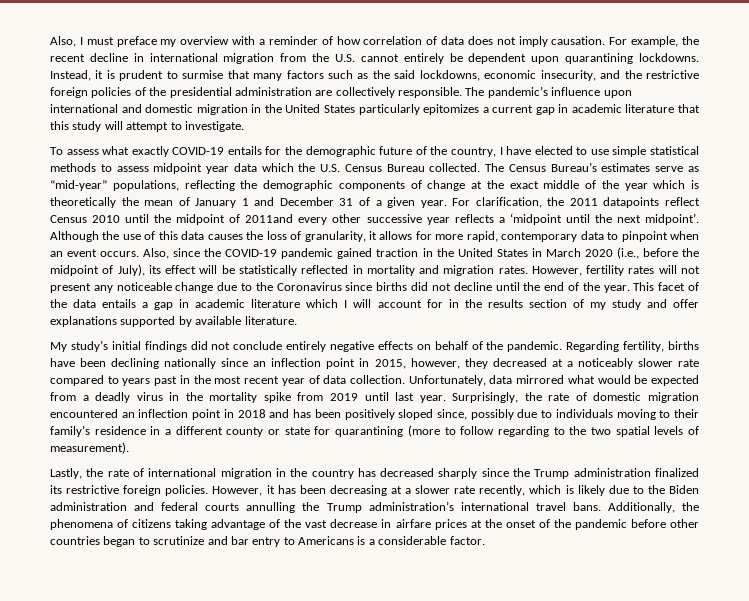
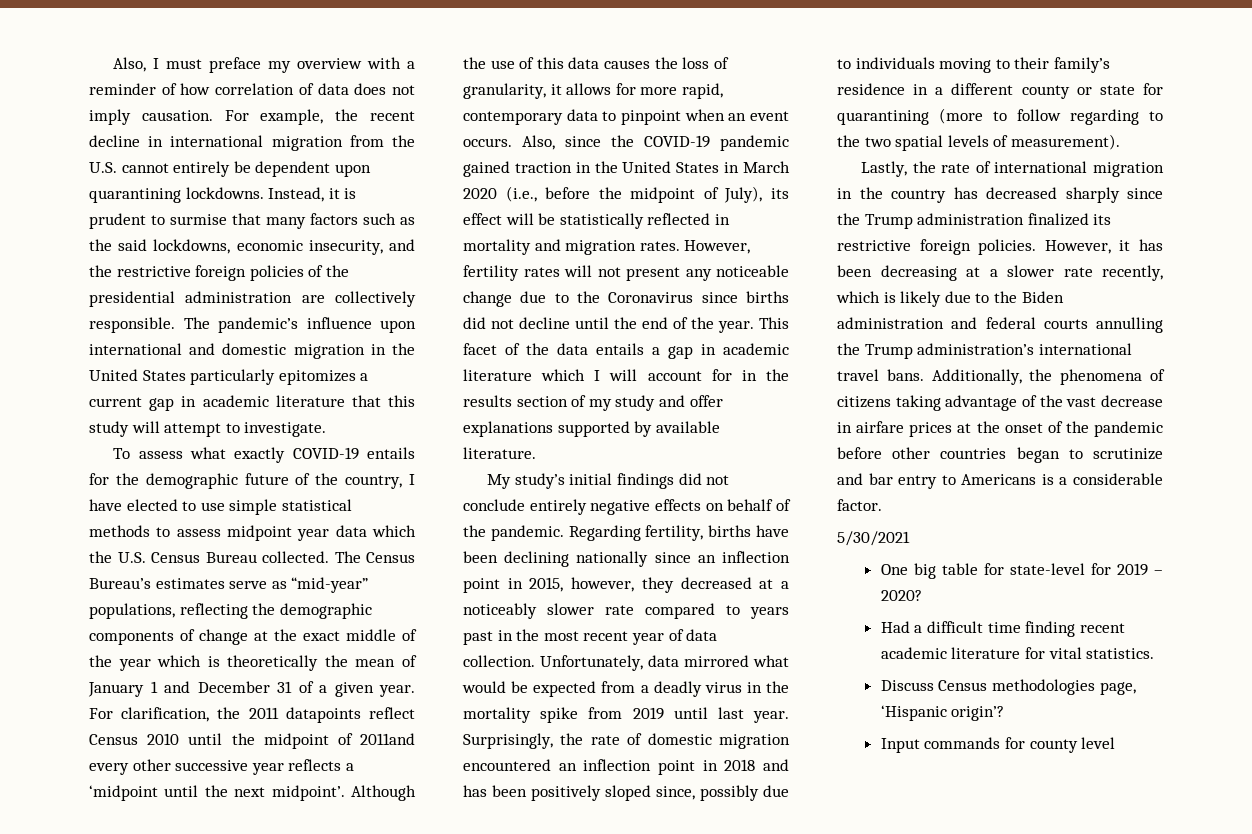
+ 5/30/2021
+ One big table for state-level for 2019 – 2020?
+ Had a difficult time finding recent academic literature for vital statistics.
+ Discuss Census methodologies page, ‘Hispanic origin’?
+ Input commands for county level

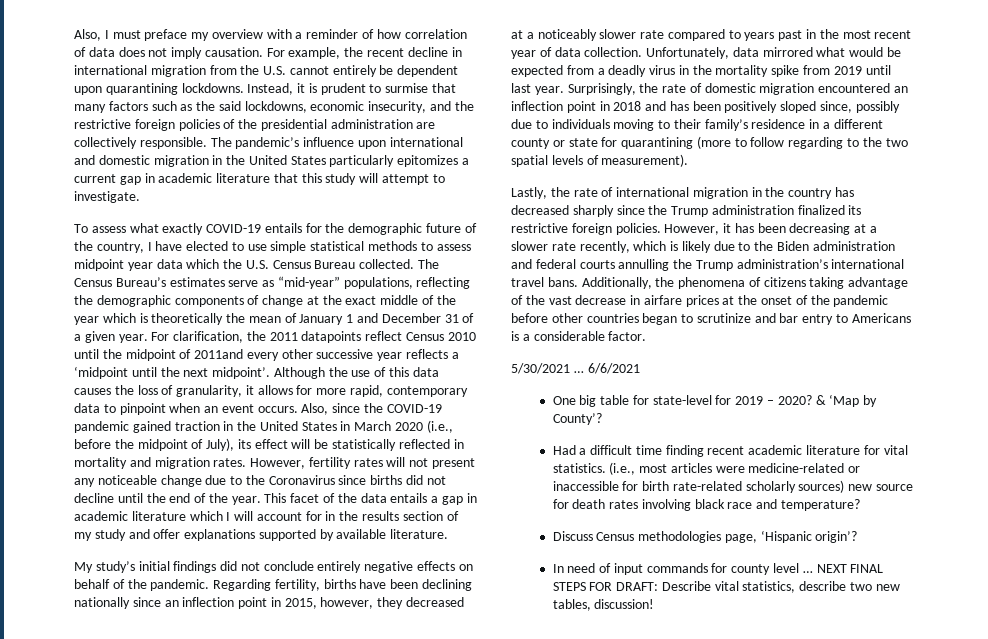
- 5/30/2021
+ 5/30/2021 … 6/6/2021
+ & ‘Map by County’?
+ (i.e., most articles were medicine-related or inaccessible for birth rate-related scholarly sources) new source for death rates involving black race and temperature?
- Input commands for county level
+ In need of input commands for county level … NEXT FINAL STEPS FOR DRAFT: Describe vital statistics, describe two new tables, discussion!

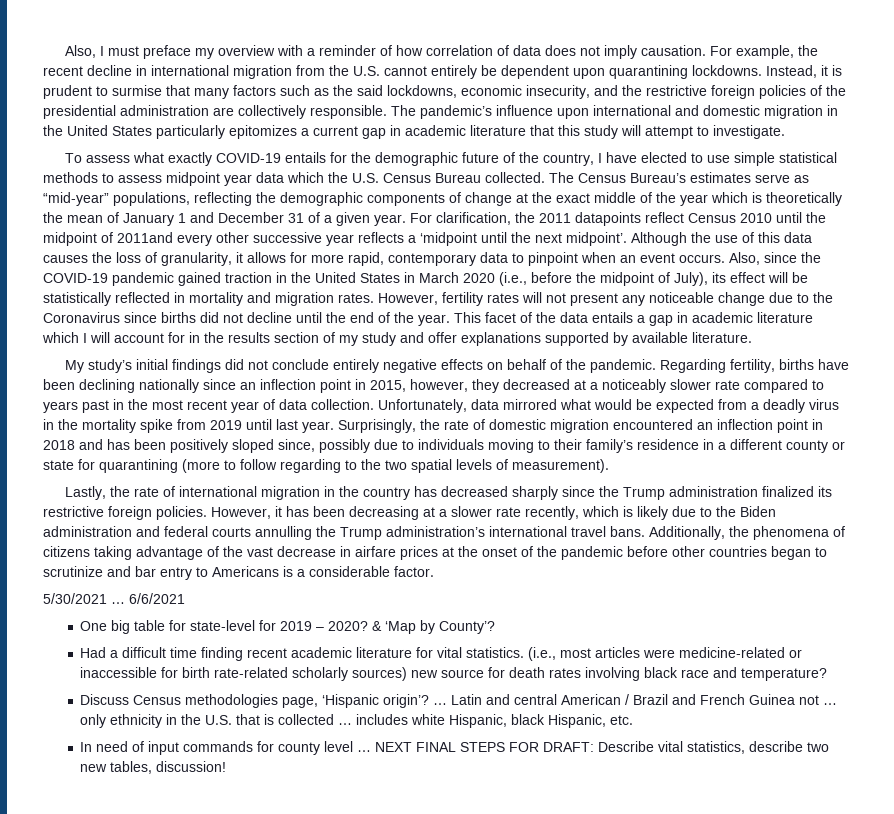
+ … Latin and central American / Brazil and French Guinea not … only ethnicity in the U.S. that is collected … includes white Hispanic, black Hispanic, etc.

